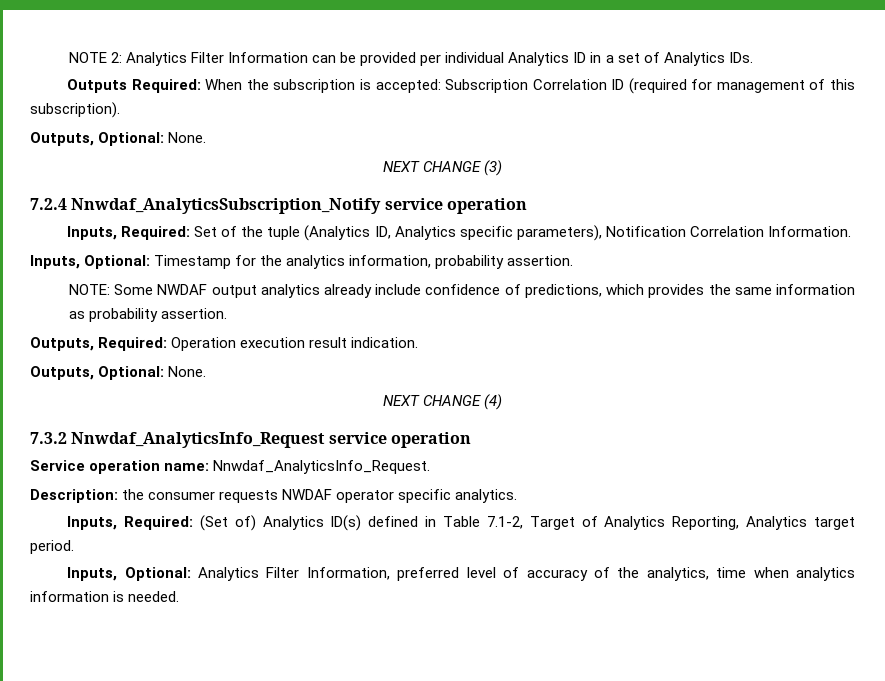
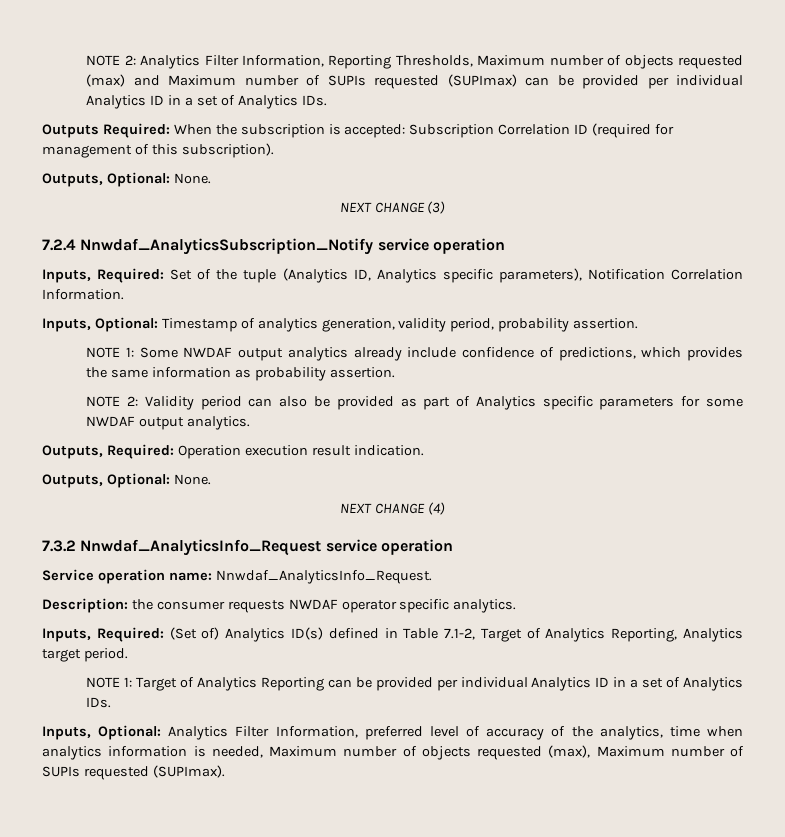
- NOTE 2: Analytics Filter Information can be provided per individual Analytics ID in a set of Analytics IDs.
+ NOTE 2: Analytics Filter Information, Reporting Thresholds, Maximum number of objects requested (max) and Maximum number of SUPIs requested (SUPImax) can be provided per individual Analytics ID in a set of Analytics IDs.
- Inputs, Optional: Timestamp for the analytics information, probability assertion.
- NOTE: Some NWDAF output analytics already include confidence of predictions, which provides the same information as probability assertion.
+ Inputs, Optional: Timestamp of analytics generation, validity period, probability assertion.
+ NOTE 1: Some NWDAF output analytics already include confidence of predictions, which provides the same information as probability assertion.
+ NOTE 2: Validity period can also be provided as part of Analytics specific parameters for some NWDAF output analytics.
+ NOTE 1: Target of Analytics Reporting can be provided per individual Analytics ID in a set of Analytics IDs.
- Inputs, Optional: Analytics Filter Information, preferred level of accuracy of the analytics, time when analytics information is needed.
+ Inputs, Optional: Analytics Filter Information, preferred level of accuracy of the analytics, time when analytics information is needed, Maximum number of objects requested (max), Maximum number of SUPIs requested (SUPImax).

